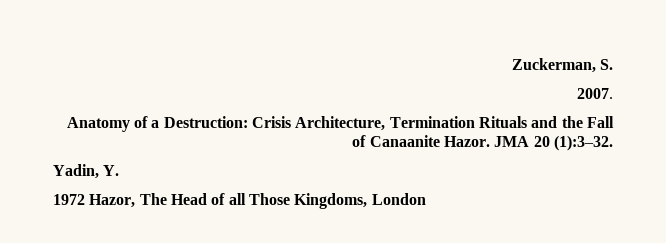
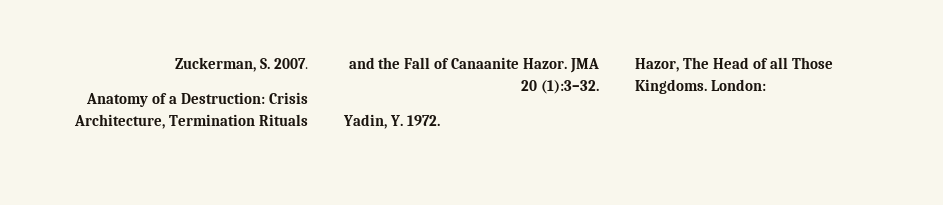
- Zuckerman, S.
- 2007.
+ Zuckerman, S. 2007.
- Yadin, Y.
- 1972 Hazor, The Head of all Those Kingdoms, London
+ Yadin, Y. 1972.
+ Hazor, The Head of all Those Kingdoms. London:

